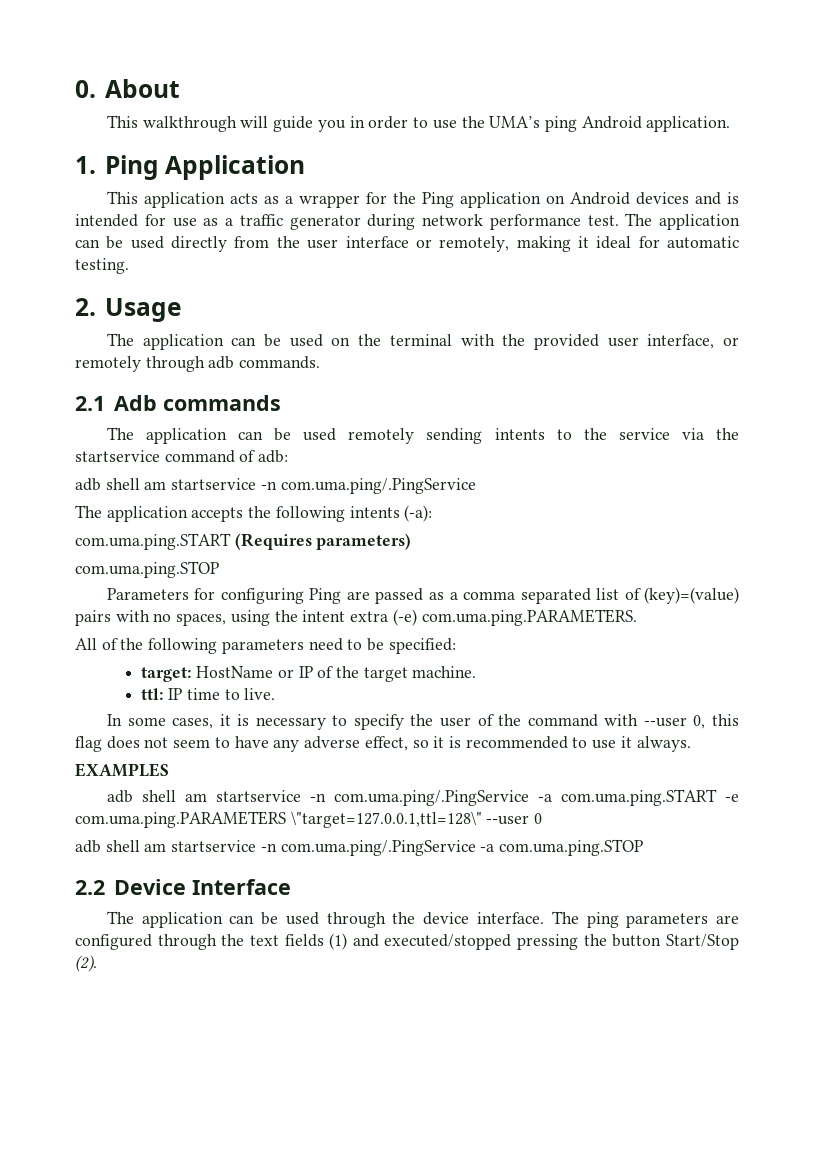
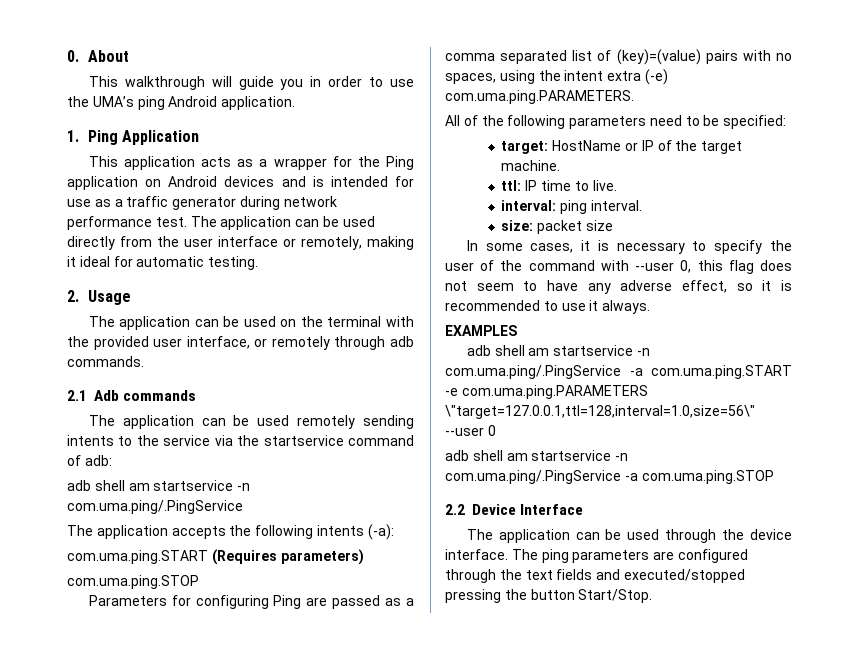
+ interval: ping interval.
+ size: packet size
- adb shell am startservice -n com.uma.ping/.PingService -a com.uma.ping.START -e com.uma.ping.PARAMETERS \"target=127.0.0.1,ttl=128\" --user 0
+ adb shell am startservice -n com.uma.ping/.PingService -a com.uma.ping.START -e com.uma.ping.PARAMETERS \"target=127.0.0.1,ttl=128,interval=1.0,size=56\" --user 0
- The ping parameters are configured through the text fields (1) and executed/stopped pressing the button Start/Stop (2).
+ The ping parameters are configured through the text fields and executed/stopped pressing the button Start/Stop.

